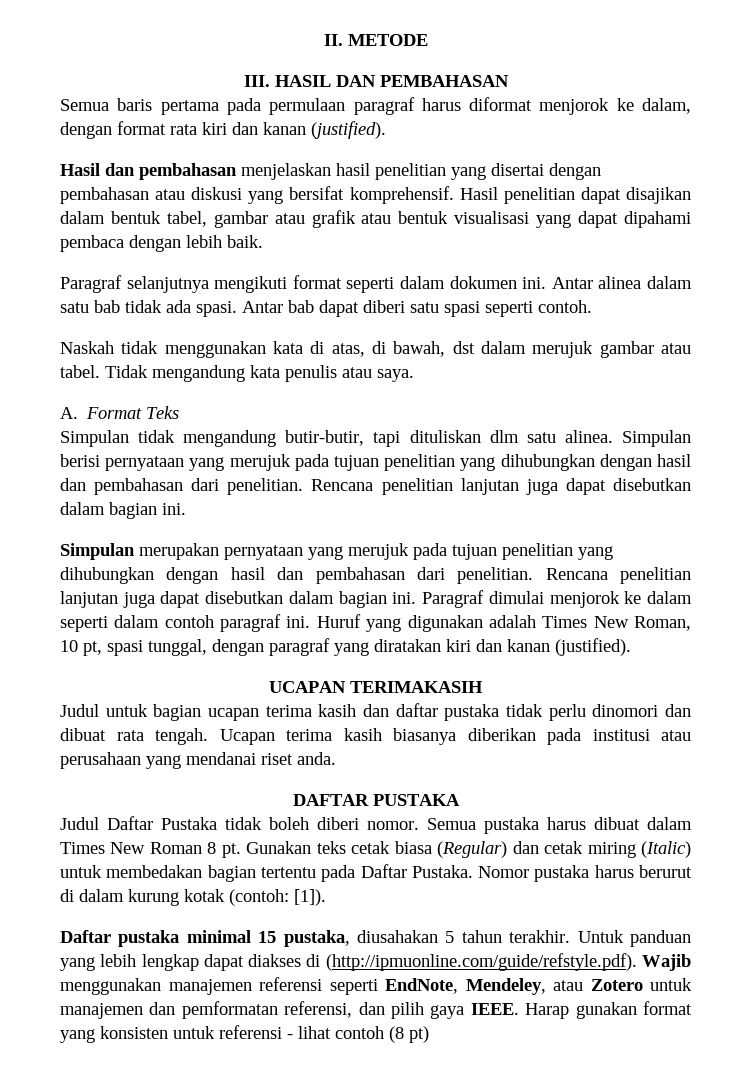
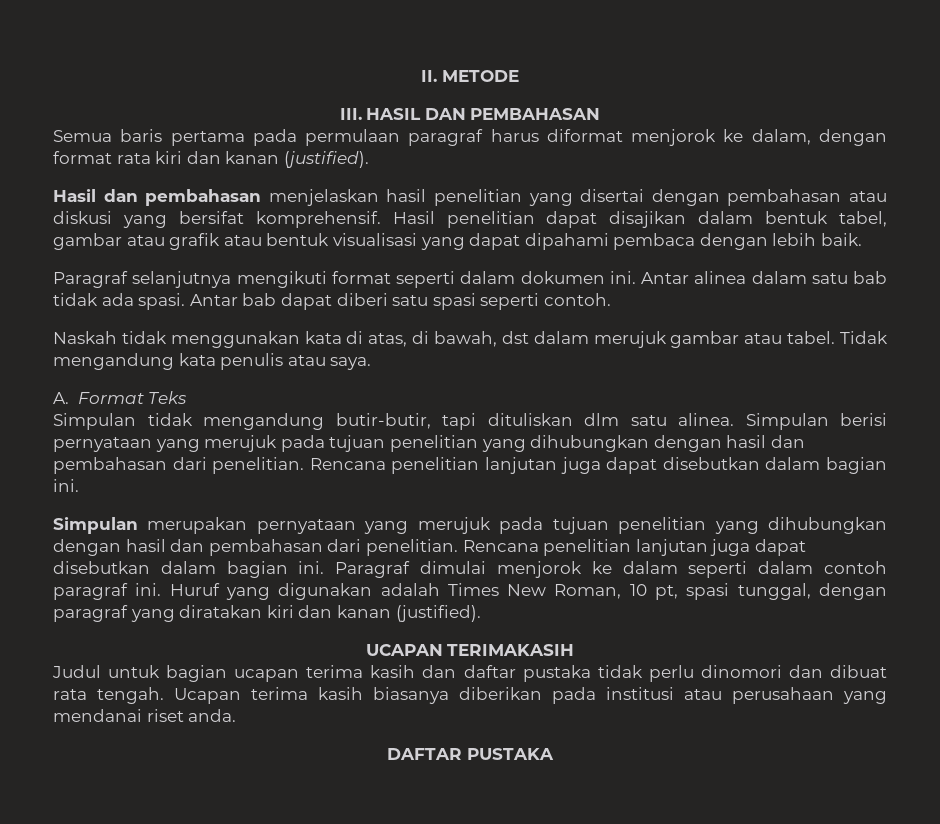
- Judul Daftar Pustaka tidak boleh diberi nomor. Semua pustaka harus dibuat dalam Times New Roman 8 pt. Gunakan teks cetak biasa (Regular) dan cetak miring (Italic) untuk membedakan bagian tertentu pada Daftar Pustaka. Nomor pustaka harus berurut di dalam kurung kotak (contoh: [1]).
- Daftar pustaka minimal 15 pustaka, diusahakan 5 tahun terakhir. Untuk panduan yang lebih lengkap dapat diakses di (http://ipmuonline.com/guide/refstyle.pdf). Wajib menggunakan manajemen referensi seperti EndNote, Mendeley, atau Zotero untuk manajemen dan pemformatan referensi, dan pilih gaya IEEE. Harap gunakan format yang konsisten untuk referensi - lihat contoh (8 pt)

